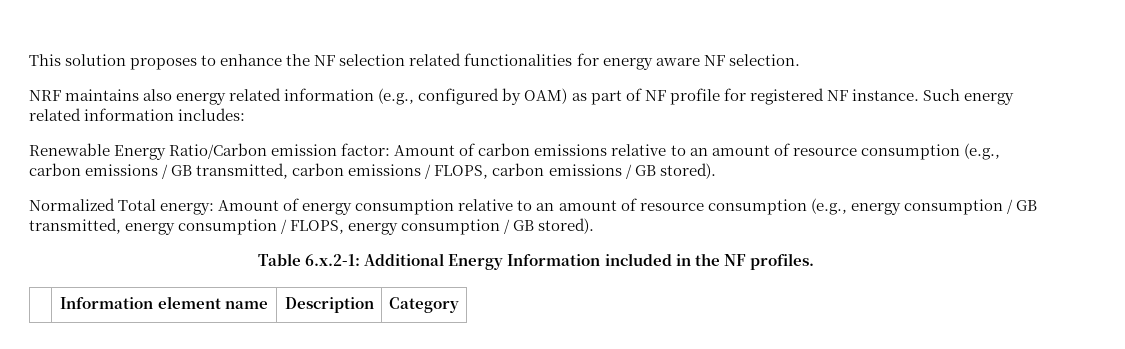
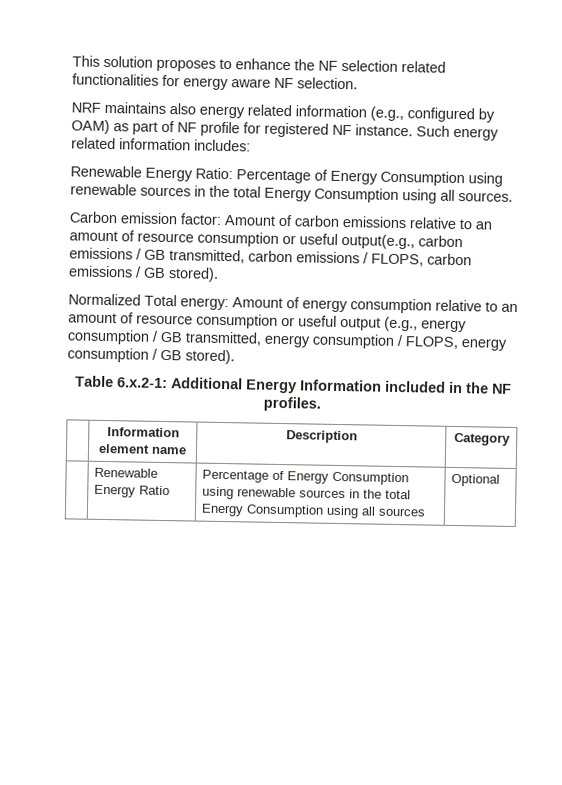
- Renewable Energy Ratio/Carbon emission factor: Amount of carbon emissions relative to an amount of resource consumption (e.g., carbon emissions / GB transmitted, carbon emissions / FLOPS, carbon emissions / GB stored).
+ Renewable Energy Ratio: Percentage of Energy Consumption using renewable sources in the total Energy Consumption using all sources.
+ Carbon emission factor: Amount of carbon emissions relative to an amount of resource consumption or useful output(e.g., carbon emissions / GB transmitted, carbon emissions / FLOPS, carbon emissions / GB stored).
- Normalized Total energy: Amount of energy consumption relative to an amount of resource consumption (e.g., energy consumption / GB transmitted, energy consumption / FLOPS, energy consumption / GB stored).
+ Normalized Total energy: Amount of energy consumption relative to an amount of resource consumption or useful output (e.g., energy consumption / GB transmitted, energy consumption / FLOPS, energy consumption / GB stored).
+ | Renewable Energy Ratio | Percentage of Energy Consumption using renewable sources in the total Energy Consumption using all sources | Optional

